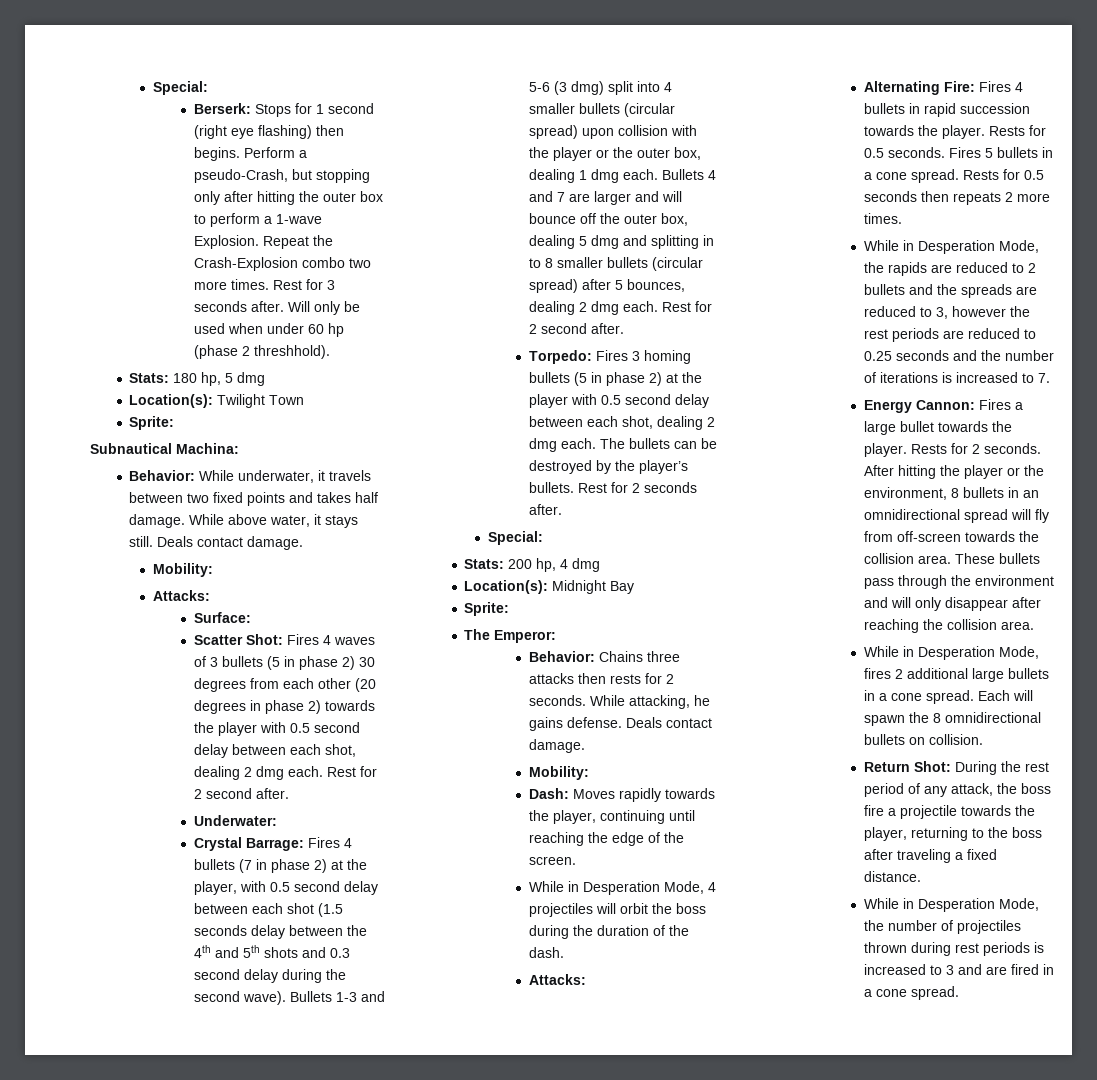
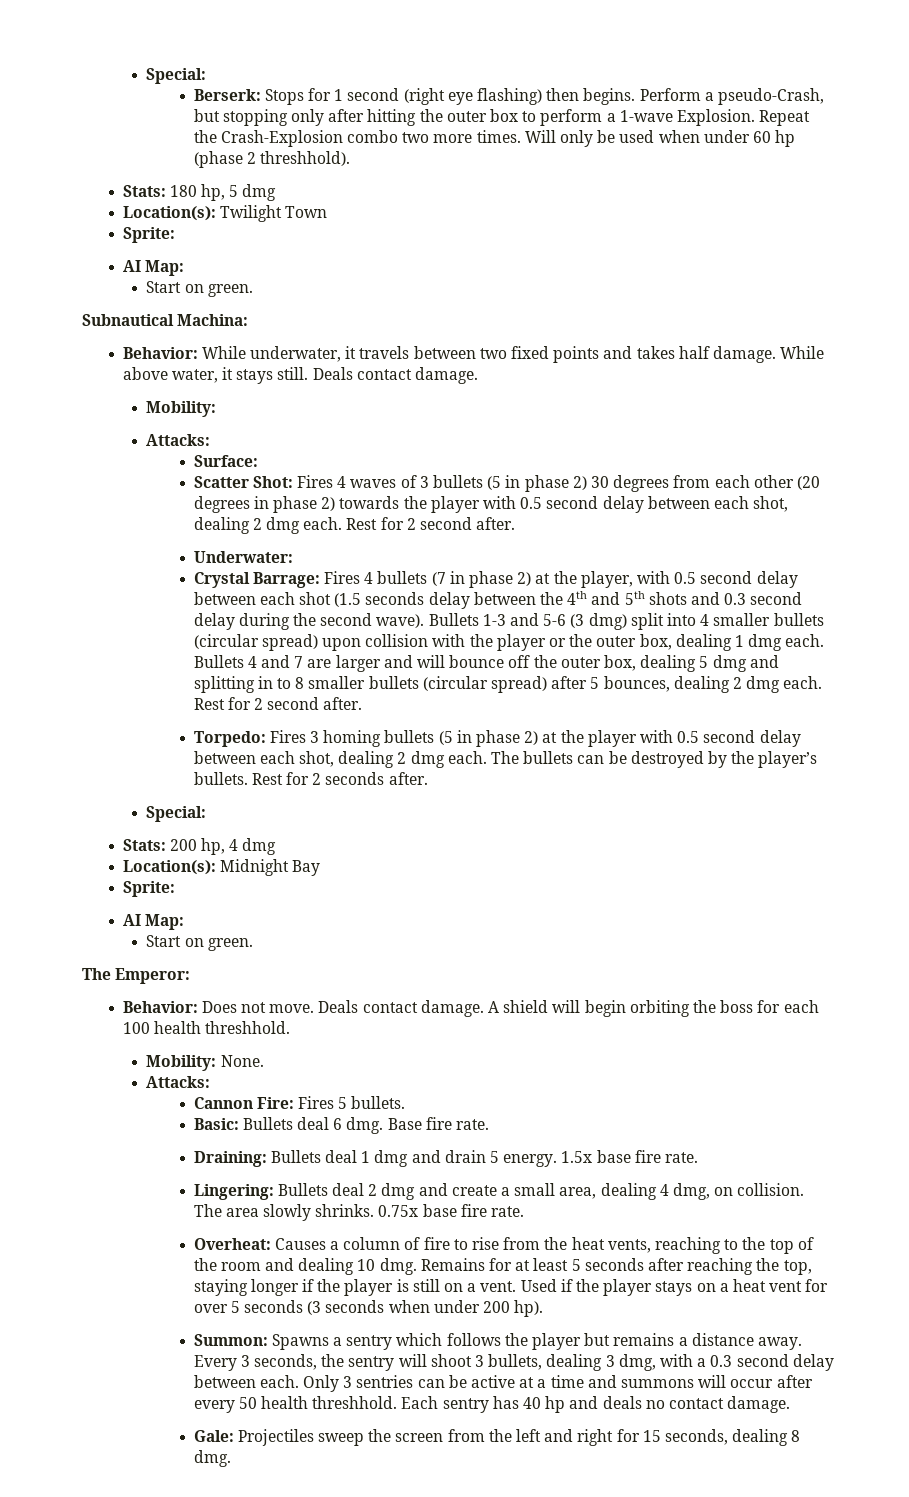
- Rest for 3 seconds after.
  Location(s): Twilight Town
  Sprite:
+ AI Map:
+ Start on green.
  Location(s): Midnight Bay
  Sprite:
+ AI Map:
+ Start on green.
  The Emperor:
- Behavior: Chains three attacks then rests for 2 seconds. While attacking, he gains defense. Deals contact damage.
- Mobility:
- Dash: Moves rapidly towards the player, continuing until reaching the edge of the screen.
- While in Desperation Mode, 4 projectiles will orbit the boss during the duration of the dash.
+ Behavior: Does not move. Deals contact damage. A shield will begin orbiting the boss for each 100 health threshhold.
+ Mobility: None.
  Attacks:
- Alternating Fire: Fires 4 bullets in rapid succession towards the player. Rests for 0.5 seconds. Fires 5 bullets in a cone spread. Rests for 0.5 seconds then repeats 2 more times.
- While in Desperation Mode, the rapids are reduced to 2 bullets and the spreads are reduced to 3, however the rest periods are reduced to 0.25 seconds and the number of iterations is increased to 7.
- Energy Cannon: Fires a large bullet towards the player. Rests for 2 seconds. After hitting the player or the environment, 8 bullets in an omnidirectional spread will fly from off-screen towards the collision area. These bullets pass through the environment and will only disappear after reaching the collision area.
- While in Desperation Mode, fires 2 additional large bullets in a cone spread. Each will spawn the 8 omnidirectional bullets on collision.
- Return Shot: During the rest period of any attack, the boss fire a projectile towards the player, returning to the boss after traveling a fixed distance.
- While in Desperation Mode, the number of projectiles thrown during rest periods is increased to 3 and are fired in a cone spread.
+ Cannon Fire: Fires 5 bullets.
+ Basic: Bullets deal 6 dmg. Base fire rate.
+ Draining: Bullets deal 1 dmg and drain 5 energy. 1.5x base fire rate.
+ Lingering: Bullets deal 2 dmg and create a small area, dealing 4 dmg, on collision. The area slowly shrinks. 0.75x base fire rate.
+ Overheat: Causes a column of fire to rise from the heat vents, reaching to the top of the room and dealing 10 dmg. Remains for at least 5 seconds after reaching the top, staying longer if the player is still on a vent. Used if the player stays on a heat vent for over 5 seconds (3 seconds when under 200 hp).
+ Summon: Spawns a sentry which follows the player but remains a distance away. Every 3 seconds, the sentry will shoot 3 bullets, dealing 3 dmg, with a 0.3 second delay between each. Only 3 sentries can be active at a time and summons will occur after every 50 health threshhold. Each sentry has 40 hp and deals no contact damage.
+ Gale: Projectiles sweep the screen from the left and right for 15 seconds, dealing 8 dmg.

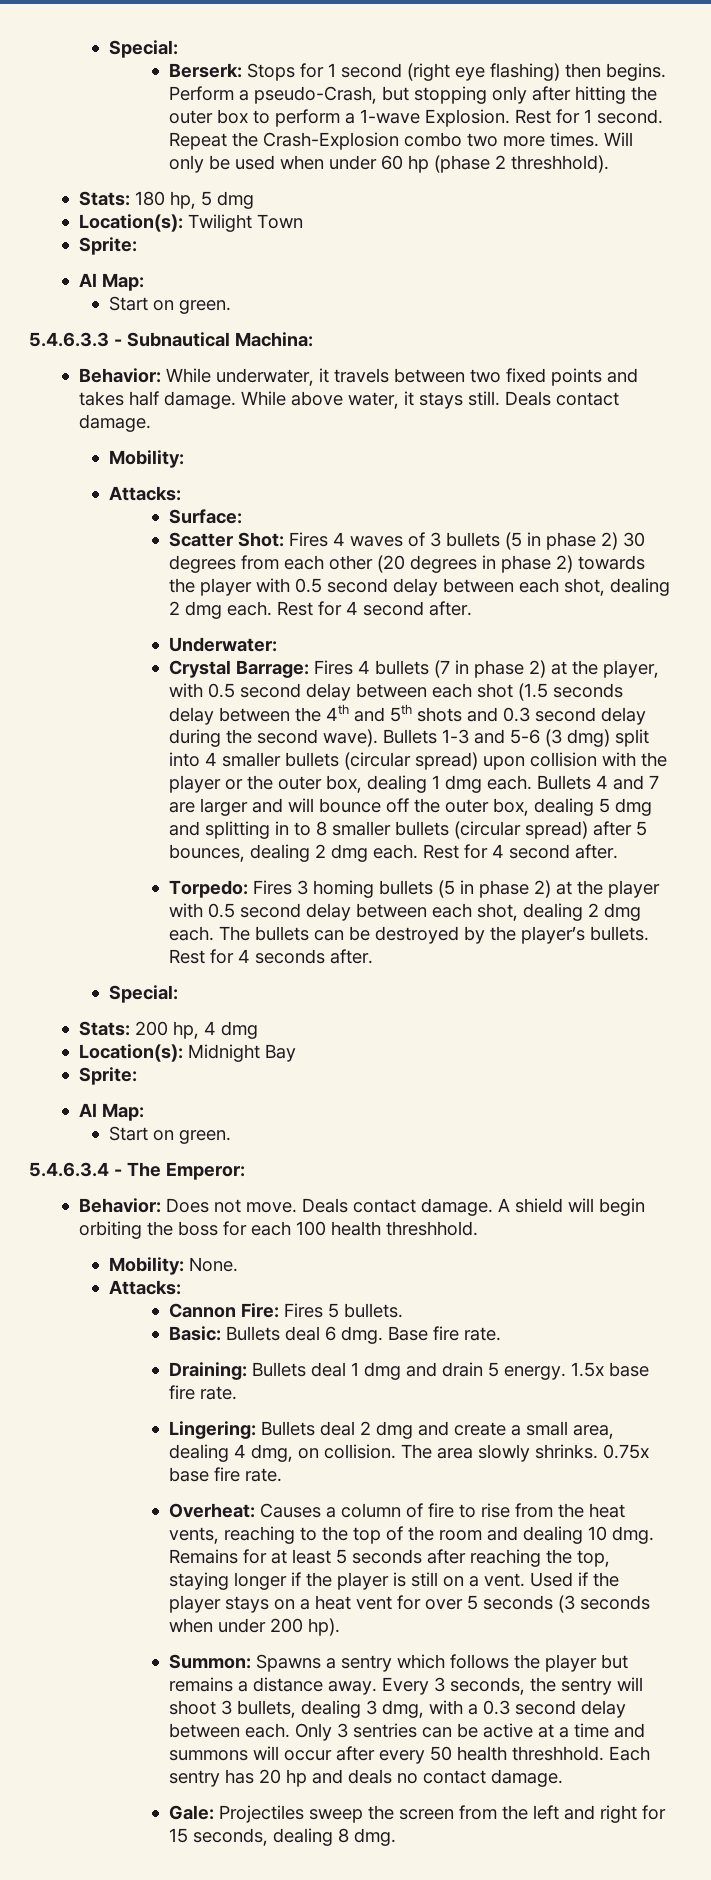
+ Rest for 1 second.
- Subnautical Machina:
+ 5.4.6.3.3 - Subnautical Machina:
- Scatter Shot: Fires 4 waves of 3 bullets (5 in phase 2) 30 degrees from each other (20 degrees in phase 2) towards the player with 0.5 second delay between each shot, dealing 2 dmg each. Rest for 2 second after.
+ Scatter Shot: Fires 4 waves of 3 bullets (5 in phase 2) 30 degrees from each other (20 degrees in phase 2) towards the player with 0.5 second delay between each shot, dealing 2 dmg each. Rest for 4 second after.
- Bullets 4 and 7 are larger and will bounce off the outer box, dealing 5 dmg and splitting in to 8 smaller bullets (circular spread) after 5 bounces, dealing 2 dmg each. Rest for 2 second after.
+ Bullets 4 and 7 are larger and will bounce off the outer box, dealing 5 dmg and splitting in to 8 smaller bullets (circular spread) after 5 bounces, dealing 2 dmg each. Rest for 4 second after.
- Rest for 2 seconds after.
+ Rest for 4 seconds after.
- The Emperor:
+ 5.4.6.3.4 - The Emperor:
- Each sentry has 40 hp and deals no contact damage.
+ Each sentry has 20 hp and deals no contact damage.

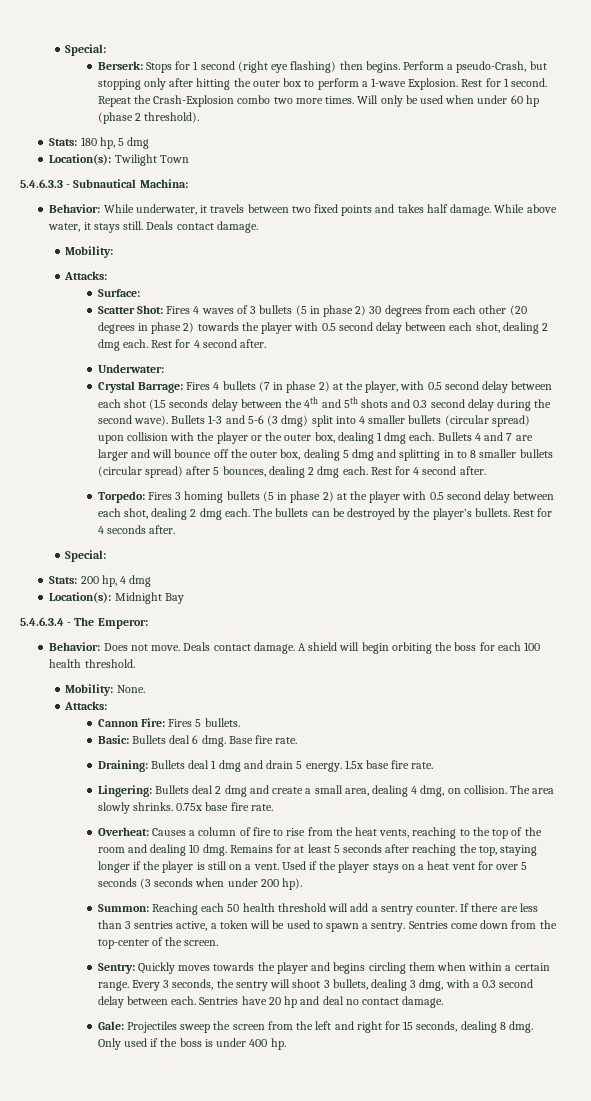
- Will only be used when under 60 hp (phase 2 threshhold).
+ Will only be used when under 60 hp (phase 2 threshold).
  Location(s): Twilight Town
- Sprite:
- AI Map:
- Start on green.
  Location(s): Midnight Bay
- Sprite:
- AI Map:
- Start on green.
- A shield will begin orbiting the boss for each 100 health threshhold.
+ A shield will begin orbiting the boss for each 100 health threshold.
- Summon: Spawns a sentry which follows the player but remains a distance away.
+ Summon: Reaching each 50 health threshold will add a sentry counter. If there are less than 3 sentries active, a token will be used to spawn a sentry. Sentries come down from the top-center of the screen.
+ Sentry: Quickly moves towards the player and begins circling them when within a certain range.
- Only 3 sentries can be active at a time and summons will occur after every 50 health threshhold. Each sentry has 20 hp and deals no contact damage.
+ Sentries have 20 hp and deal no contact damage.
+ Only used if the boss is under 400 hp.

